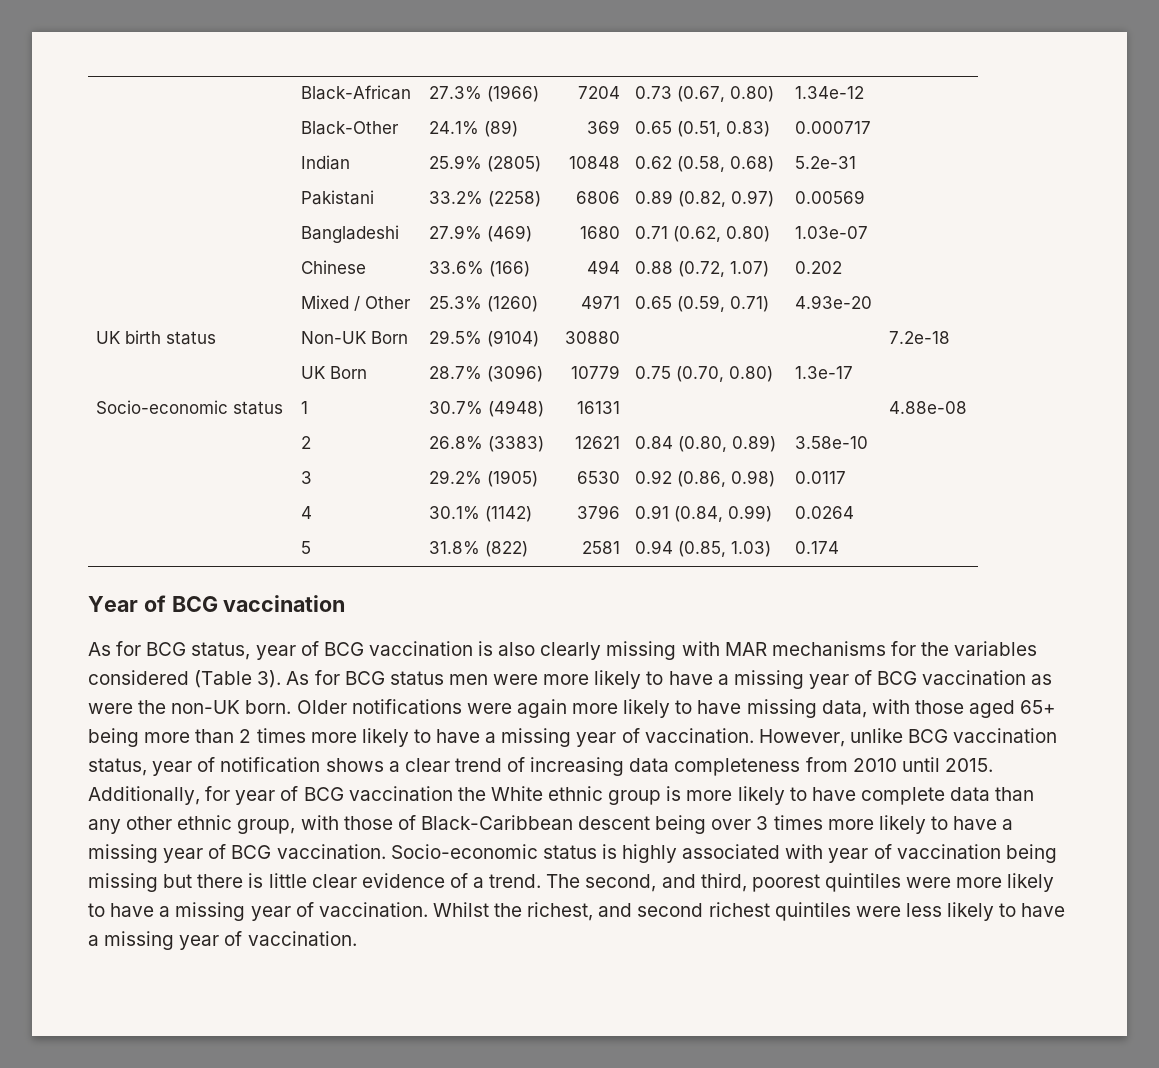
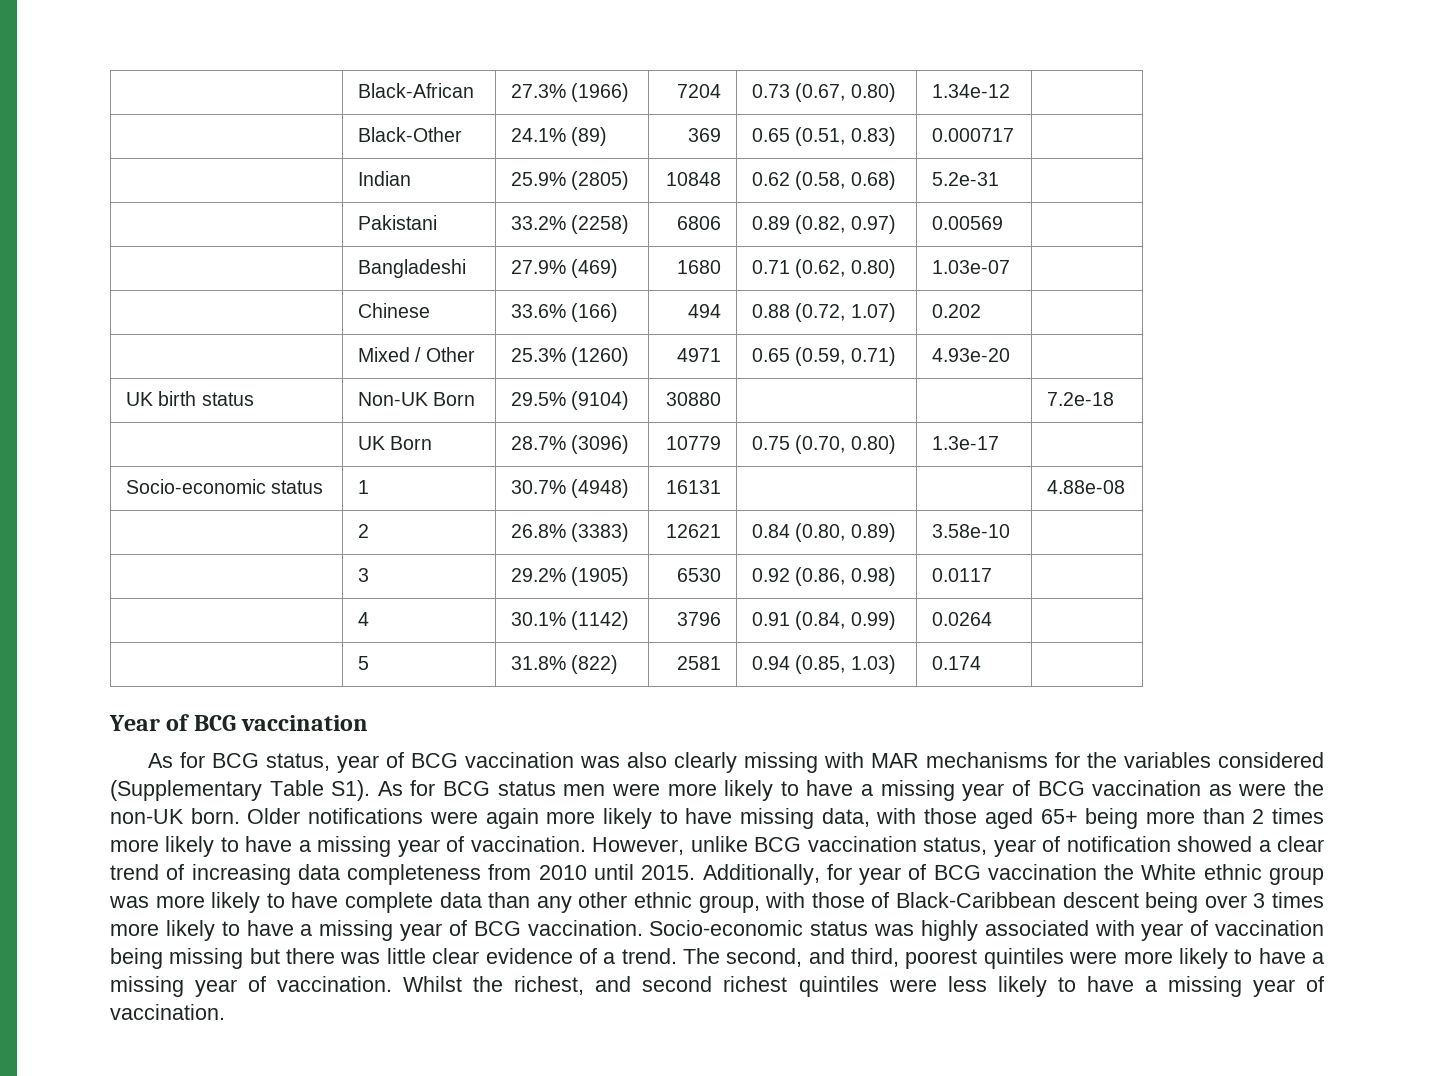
- As for BCG status, year of BCG vaccination is also clearly missing with MAR mechanisms for the variables considered (Table 3). As for BCG status men were more likely to have a missing year of BCG vaccination as were the non-UK born.
+ As for BCG status, year of BCG vaccination was also clearly missing with MAR mechanisms for the variables considered (Supplementary Table S1). As for BCG status men were more likely to have a missing year of BCG vaccination as were the non-UK born.
- However, unlike BCG vaccination status, year of notification shows a clear trend of increasing data completeness from 2010 until 2015.
+ However, unlike BCG vaccination status, year of notification showed a clear trend of increasing data completeness from 2010 until 2015.
- Additionally, for year of BCG vaccination the White ethnic group is more likely to have complete data than any other ethnic group, with those of Black-Caribbean descent being over 3 times more likely to have a missing year of BCG vaccination.
+ Additionally, for year of BCG vaccination the White ethnic group was more likely to have complete data than any other ethnic group, with those of Black-Caribbean descent being over 3 times more likely to have a missing year of BCG vaccination.
- Socio-economic status is highly associated with year of vaccination being missing but there is little clear evidence of a trend.
+ Socio-economic status was highly associated with year of vaccination being missing but there was little clear evidence of a trend.

